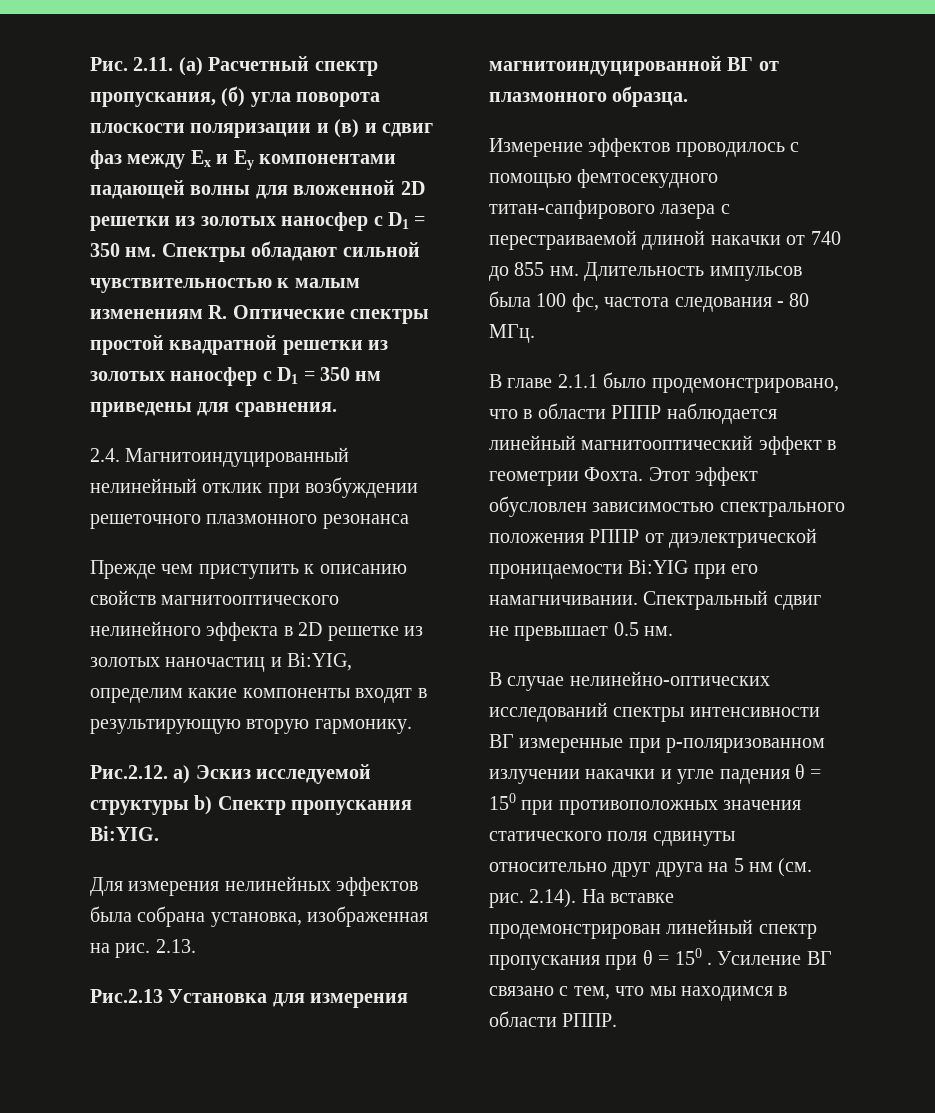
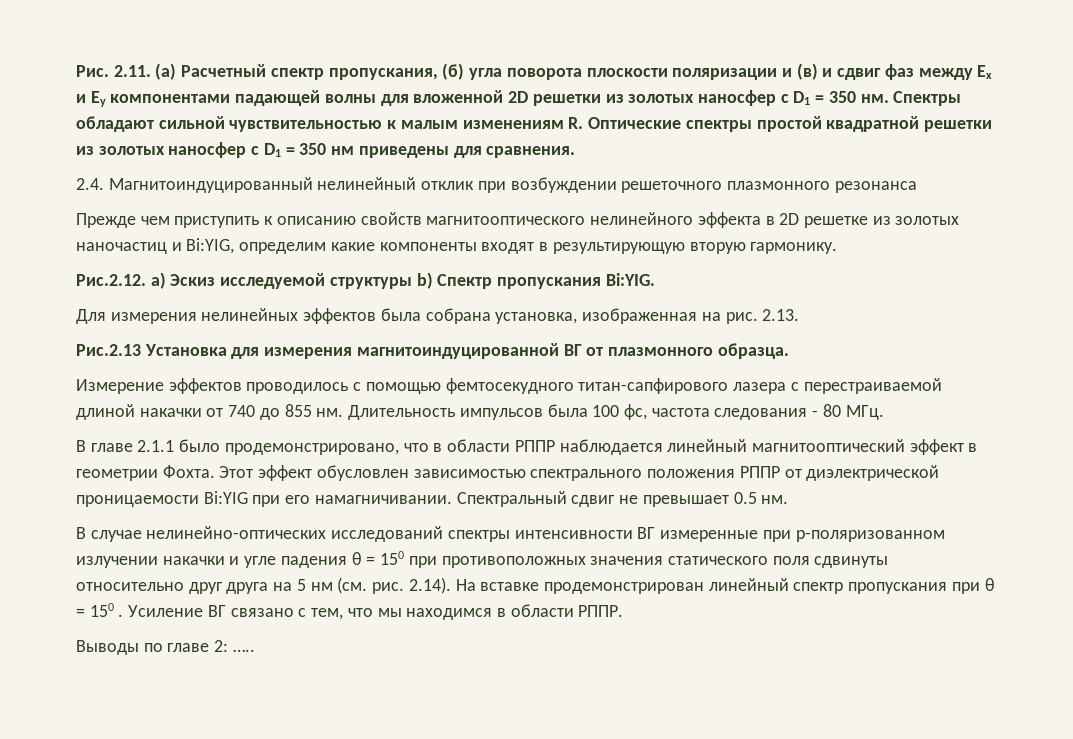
+ Выводы по главе 2: …..

